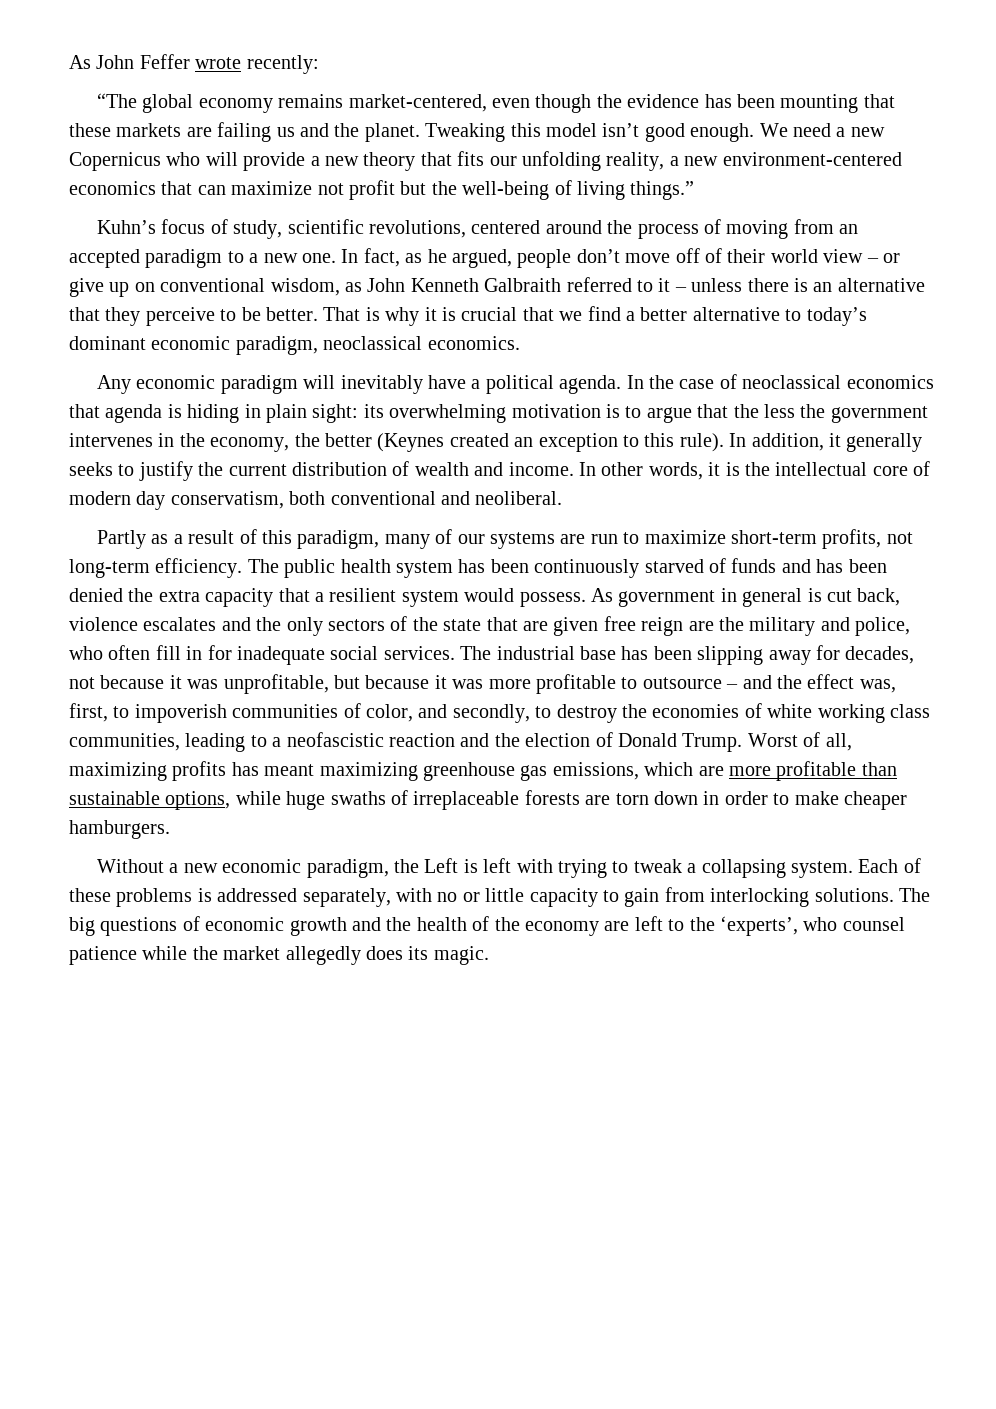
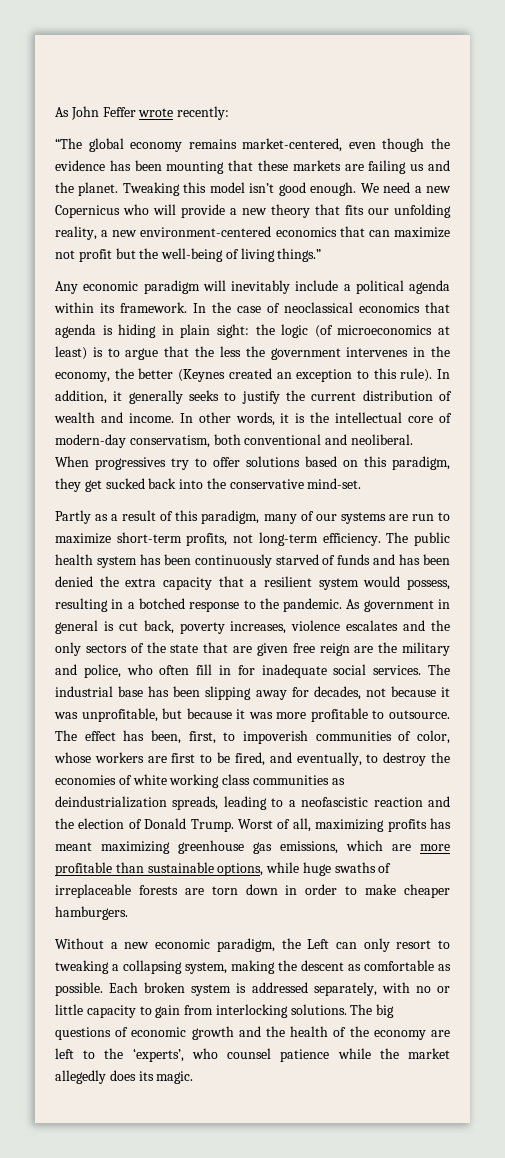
- Kuhn’s focus of study, scientific revolutions, centered around the process of moving from an accepted paradigm to a new one. In fact, as he argued, people don’t move off of their world view – or give up on conventional wisdom, as John Kenneth Galbraith referred to it – unless there is an alternative that they perceive to be better. That is why it is crucial that we find a better alternative to today’s dominant economic paradigm, neoclassical economics.
- Any economic paradigm will inevitably have a political agenda.
+ Any economic paradigm will inevitably include a political agenda within its framework.
- In the case of neoclassical economics that agenda is hiding in plain sight: its overwhelming motivation is to argue that the less the government intervenes in the economy, the better (Keynes created an exception to this rule).
+ In the case of neoclassical economics that agenda is hiding in plain sight: the logic (of microeconomics at least) is to argue that the less the government intervenes in the economy, the better (Keynes created an exception to this rule).
- In other words, it is the intellectual core of modern day conservatism, both conventional and neoliberal.
+ In other words, it is the intellectual core of modern-day conservatism, both conventional and neoliberal. When progressives try to offer solutions based on this paradigm, they get sucked back into the conservative mind-set.
- The public health system has been continuously starved of funds and has been denied the extra capacity that a resilient system would possess.
+ The public health system has been continuously starved of funds and has been denied the extra capacity that a resilient system would possess, resulting in a botched response to the pandemic.
- As government in general is cut back, violence escalates and the only sectors of the state that are given free reign are the military and police, who often fill in for inadequate social services.
+ As government in general is cut back, poverty increases, violence escalates and the only sectors of the state that are given free reign are the military and police, who often fill in for inadequate social services.
- The industrial base has been slipping away for decades, not because it was unprofitable, but because it was more profitable to outsource – and the effect was, first, to impoverish communities of color, and secondly, to destroy the economies of white working class communities, leading to a neofascistic reaction and the election of Donald Trump.
+ The industrial base has been slipping away for decades, not because it was unprofitable, but because it was more profitable to outsource. The effect has been, first, to impoverish communities of color, whose workers are first to be fired, and eventually, to destroy the economies of white working class communities as deindustrialization spreads, leading to a neofascistic reaction and the election of Donald Trump.
- Without a new economic paradigm, the Left is left with trying to tweak a collapsing system. Each of these problems is addressed separately, with no or little capacity to gain from interlocking solutions.
+ Without a new economic paradigm, the Left can only resort to tweaking a collapsing system, making the descent as comfortable as possible. Each broken system is addressed separately, with no or little capacity to gain from interlocking solutions.

